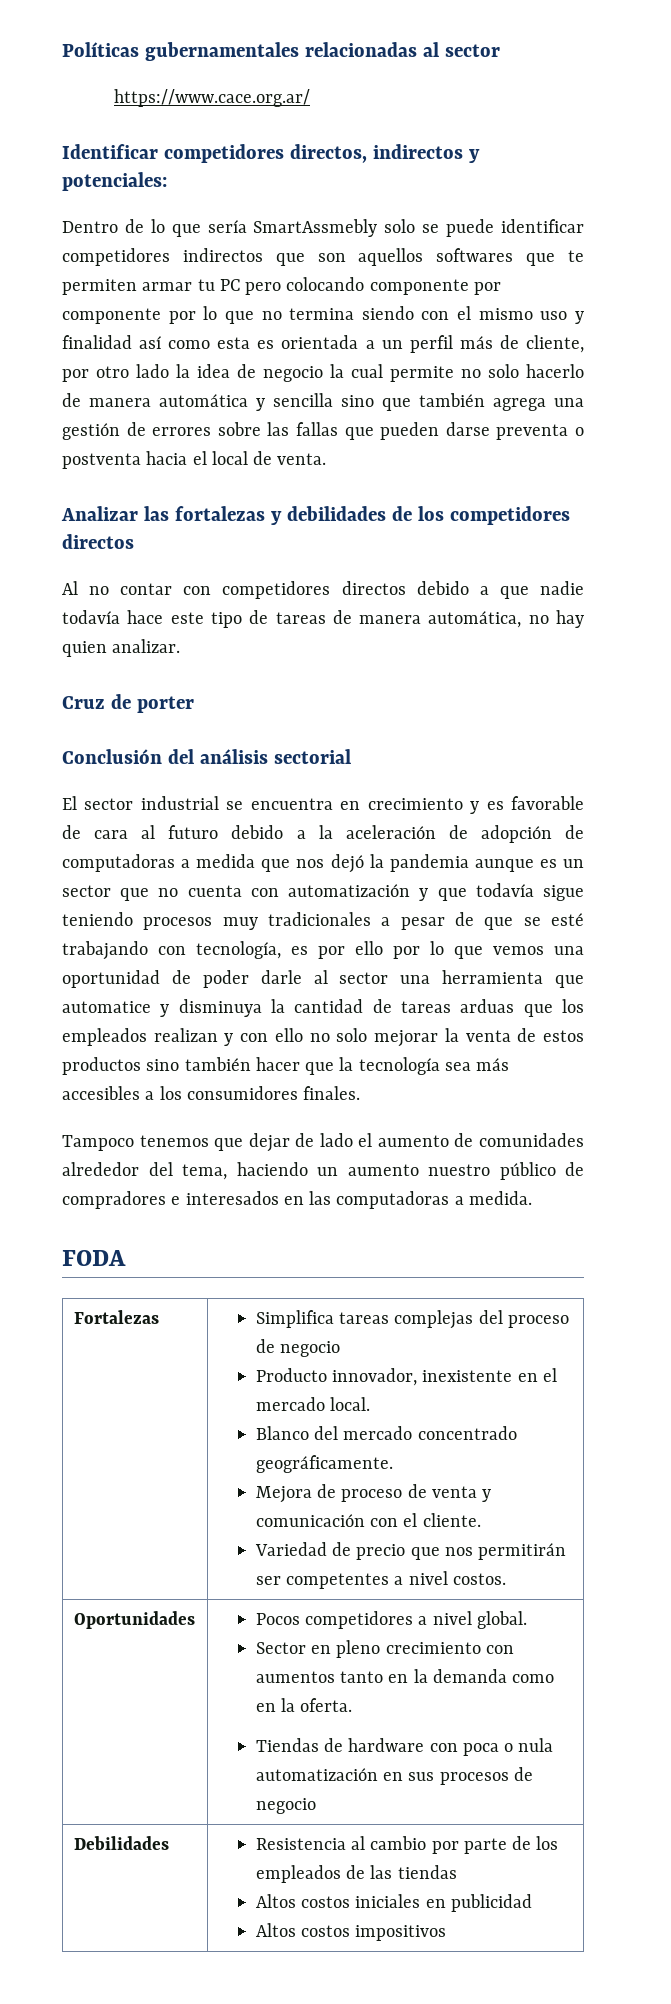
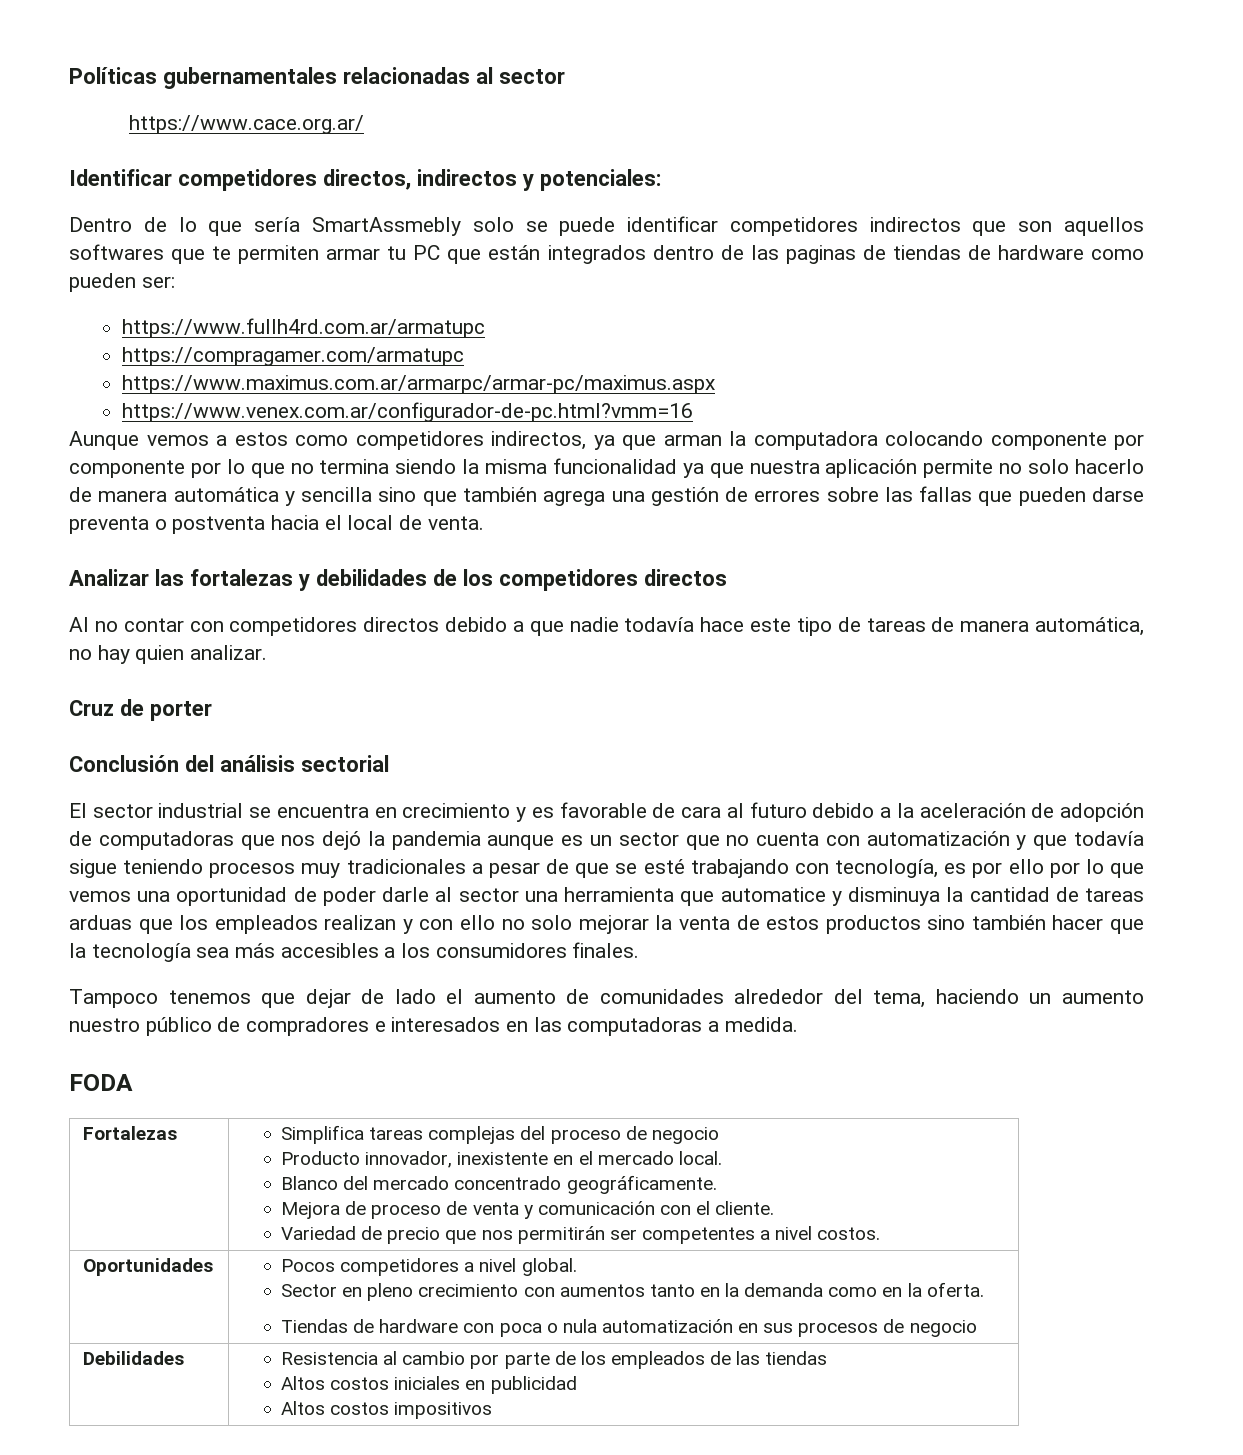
- Dentro de lo que sería SmartAssmebly solo se puede identificar competidores indirectos que son aquellos softwares que te permiten armar tu PC pero colocando componente por componente por lo que no termina siendo con el mismo uso y finalidad así como esta es orientada a un perfil más de cliente, por otro lado la idea de negocio la cual permite no solo hacerlo de manera automática y sencilla sino que también agrega una gestión de errores sobre las fallas que pueden darse preventa o postventa hacia el local de venta.
+ Dentro de lo que sería SmartAssmebly solo se puede identificar competidores indirectos que son aquellos softwares que te permiten armar tu PC que están integrados dentro de las paginas de tiendas de hardware como pueden ser:
+ https://www.fullh4rd.com.ar/armatupc
+ https://compragamer.com/armatupc
+ https://www.maximus.com.ar/armarpc/armar-pc/maximus.aspx
+ https://www.venex.com.ar/configurador-de-pc.html?vmm=16
+ Aunque vemos a estos como competidores indirectos, ya que arman la computadora colocando componente por componente por lo que no termina siendo la misma funcionalidad ya que nuestra aplicación permite no solo hacerlo de manera automática y sencilla sino que también agrega una gestión de errores sobre las fallas que pueden darse preventa o postventa hacia el local de venta.
- El sector industrial se encuentra en crecimiento y es favorable de cara al futuro debido a la aceleración de adopción de computadoras a medida que nos dejó la pandemia aunque es un sector que no cuenta con automatización y que todavía sigue teniendo procesos muy tradicionales a pesar de que se esté trabajando con tecnología, es por ello por lo que vemos una oportunidad de poder darle al sector una herramienta que automatice y disminuya la cantidad de tareas arduas que los empleados realizan y con ello no solo mejorar la venta de estos productos sino también hacer que la tecnología sea más accesibles a los consumidores finales.
+ El sector industrial se encuentra en crecimiento y es favorable de cara al futuro debido a la aceleración de adopción de computadoras que nos dejó la pandemia aunque es un sector que no cuenta con automatización y que todavía sigue teniendo procesos muy tradicionales a pesar de que se esté trabajando con tecnología, es por ello por lo que vemos una oportunidad de poder darle al sector una herramienta que automatice y disminuya la cantidad de tareas arduas que los empleados realizan y con ello no solo mejorar la venta de estos productos sino también hacer que la tecnología sea más accesibles a los consumidores finales.

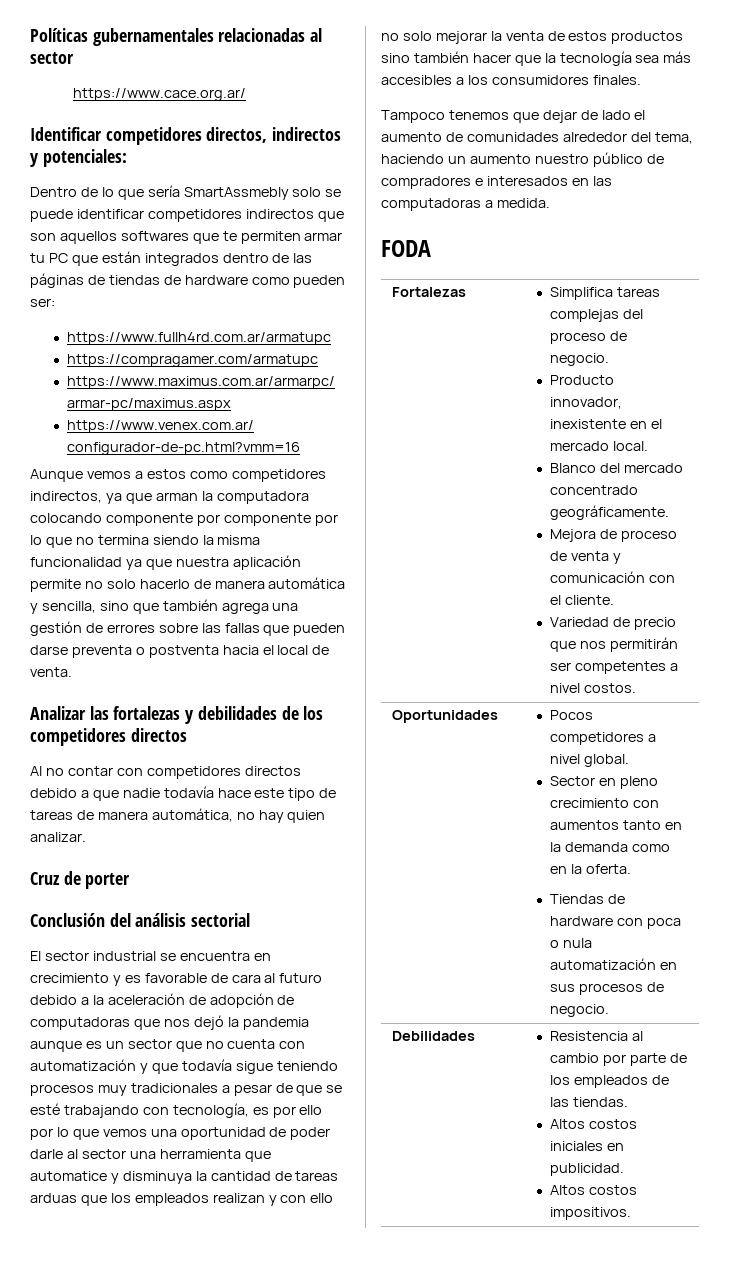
- Dentro de lo que sería SmartAssmebly solo se puede identificar competidores indirectos que son aquellos softwares que te permiten armar tu PC que están integrados dentro de las paginas de tiendas de hardware como pueden ser:
+ Dentro de lo que sería SmartAssmebly solo se puede identificar competidores indirectos que son aquellos softwares que te permiten armar tu PC que están integrados dentro de las páginas de tiendas de hardware como pueden ser:
- Aunque vemos a estos como competidores indirectos, ya que arman la computadora colocando componente por componente por lo que no termina siendo la misma funcionalidad ya que nuestra aplicación permite no solo hacerlo de manera automática y sencilla sino que también agrega una gestión de errores sobre las fallas que pueden darse preventa o postventa hacia el local de venta.
+ Aunque vemos a estos como competidores indirectos, ya que arman la computadora colocando componente por componente por lo que no termina siendo la misma funcionalidad ya que nuestra aplicación permite no solo hacerlo de manera automática y sencilla, sino que también agrega una gestión de errores sobre las fallas que pueden darse preventa o postventa hacia el local de venta.
- Simplifica tareas complejas del proceso de negocio
+ Simplifica tareas complejas del proceso de negocio.
  Oportunidades | Pocos competidores a nivel global.
  Sector en pleno crecimiento con aumentos tanto en la demanda como en la oferta.
- Tiendas de hardware con poca o nula automatización en sus procesos de negocio
+ Tiendas de hardware con poca o nula automatización en sus procesos de negocio.
- Debilidades | Resistencia al cambio por parte de los empleados de las tiendas
- Altos costos iniciales en publicidad
- Altos costos impositivos
+ Debilidades | Resistencia al cambio por parte de los empleados de las tiendas.
+ Altos costos iniciales en publicidad.
+ Altos costos impositivos.

